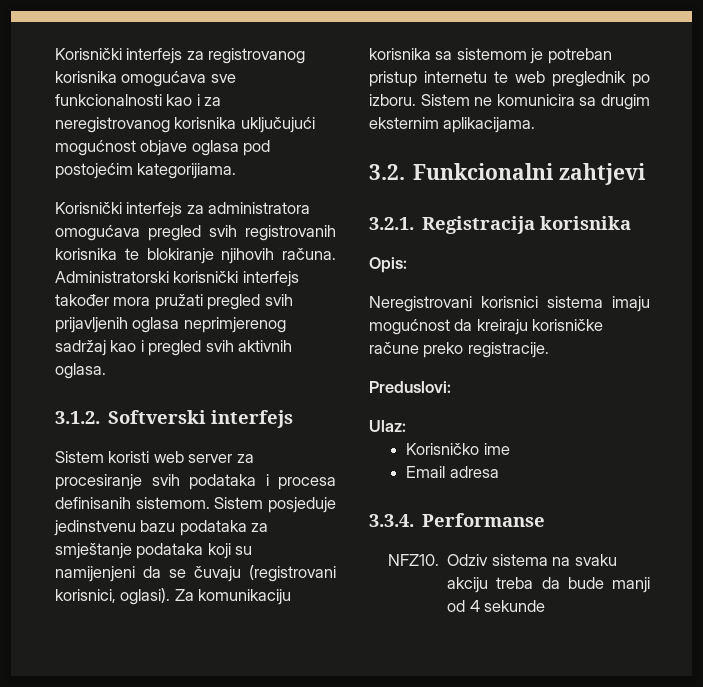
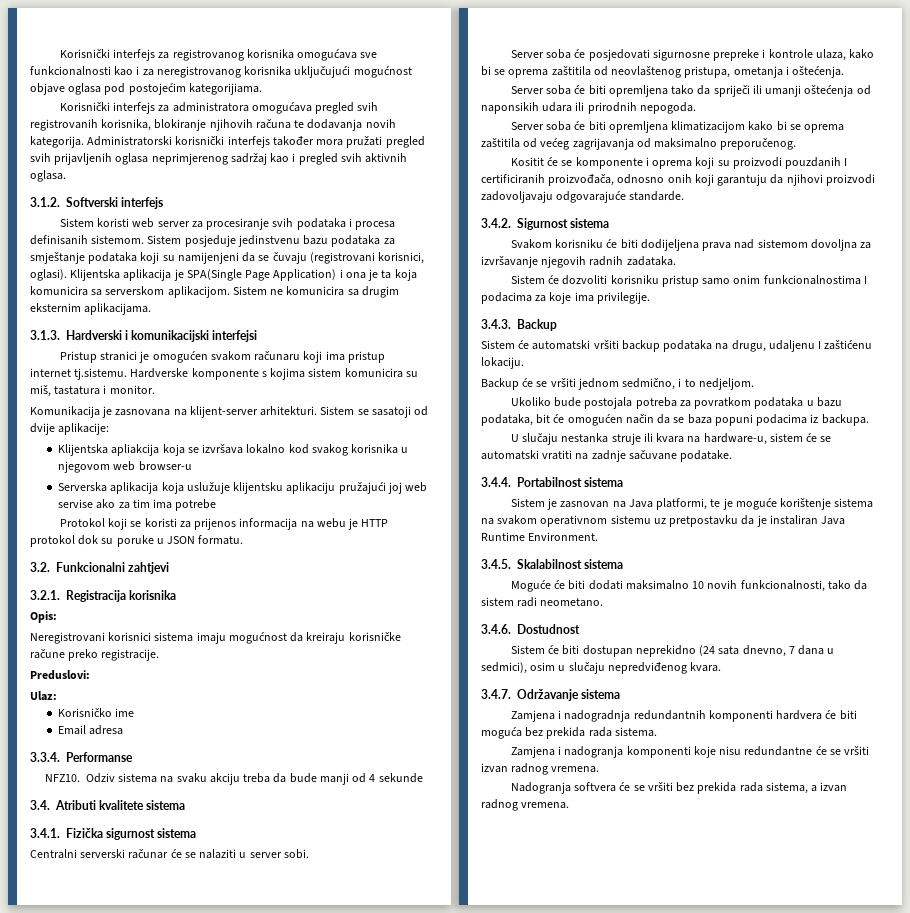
- Korisnički interfejs za administratora omogućava pregled svih registrovanih korisnika te blokiranje njihovih računa.
+ Korisnički interfejs za administratora omogućava pregled svih registrovanih korisnika, blokiranje njihovih računa te dodavanja novih kategorija.
- Za komunikaciju korisnika sa sistemom je potreban pristup internetu te web preglednik po izboru.
+ Klijentska aplikacija je SPA(Single Page Application) i ona je ta koja komunicira sa serverskom aplikacijom.
+ 3.1.3. Hardverski i komunikacijski interfejsi
+ Pristup stranici je omogućen svakom računaru koji ima pristup internet tj.sistemu. Hardverske komponente s kojima sistem komunicira su miš, tastatura i monitor.
+ Komunikacija je zasnovana na klijent-server arhitekturi. Sistem se sasatoji od dvije aplikacije:
+ Klijentska apliakcija koja se izvršava lokalno kod svakog korisnika u njegovom web browser-u
+ Serverska aplikacija koja uslužuje klijentsku aplikaciju pružajući joj web servise ako za tim ima potrebe
+ Protokol koji se koristi za prijenos informacija na webu je HTTP protokol dok su poruke u JSON formatu.
+ 3.4. Atributi kvalitete sistema
+ 3.4.1. Fizička sigurnost sistema
+ Centralni serverski računar će se nalaziti u server sobi.
+ Server soba će posjedovati sigurnosne prepreke i kontrole ulaza, kako bi se oprema zaštitila od neovlaštenog pristupa, ometanja i oštećenja.
+ Server soba će biti opremljena tako da spriječi ili umanji oštećenja od naponsikih udara ili prirodnih nepogoda.
+ Server soba će biti opremljena klimatizacijom kako bi se oprema zaštitila od većeg zagrijavanja od maksimalno preporučenog.
+ Kositit će se komponente i oprema koji su proizvodi pouzdanih I certificiranih proizvođača, odnosno onih koji garantuju da njihovi proizvodi zadovoljavaju odgovarajuće standarde.
+ 3.4.2. Sigurnost sistema
+ Svakom korisniku će biti dodijeljena prava nad sistemom dovoljna za izvršavanje njegovih radnih zadataka.
+ Sistem će dozvoliti korisniku pristup samo onim funkcionalnostima I podacima za koje ima privilegije.
+ 3.4.3. Backup
+ Sistem će automatski vršiti backup podataka na drugu, udaljenu I zaštićenu lokaciju.
+ Backup će se vršiti jednom sedmično, i to nedjeljom.
+ Ukoliko bude postojala potreba za povratkom podataka u bazu podataka, bit će omogućen način da se baza popuni podacima iz backupa.
+ U slučaju nestanka struje ili kvara na hardware-u, sistem će se automatski vratiti na zadnje sačuvane podatake.
+ 3.4.4. Portabilnost sistema
+ Sistem je zasnovan na Java platformi, te je moguće korištenje sistema na svakom operativnom sistemu uz pretpostavku da je instaliran Java Runtime Environment.
+ 3.4.5. Skalabilnost sistema
+ Moguće će biti dodati maksimalno 10 novih funkcionalnosti, tako da sistem radi neometano.
+ 3.4.6. Dostudnost
+ Sistem će biti dostupan neprekidno (24 sata dnevno, 7 dana u sedmici), osim u slučaju nepredviđenog kvara.
+ 3.4.7. Održavanje sistema
+ Zamjena i nadogradnja redundantnih komponenti hardvera će biti moguća bez prekida rada sistema.
+ Zamjena i nadogranja komponenti koje nisu redundantne će se vršiti izvan radnog vremena.
+ Nadogranja softvera će se vršiti bez prekida rada sistema, a izvan radnog vremena.

